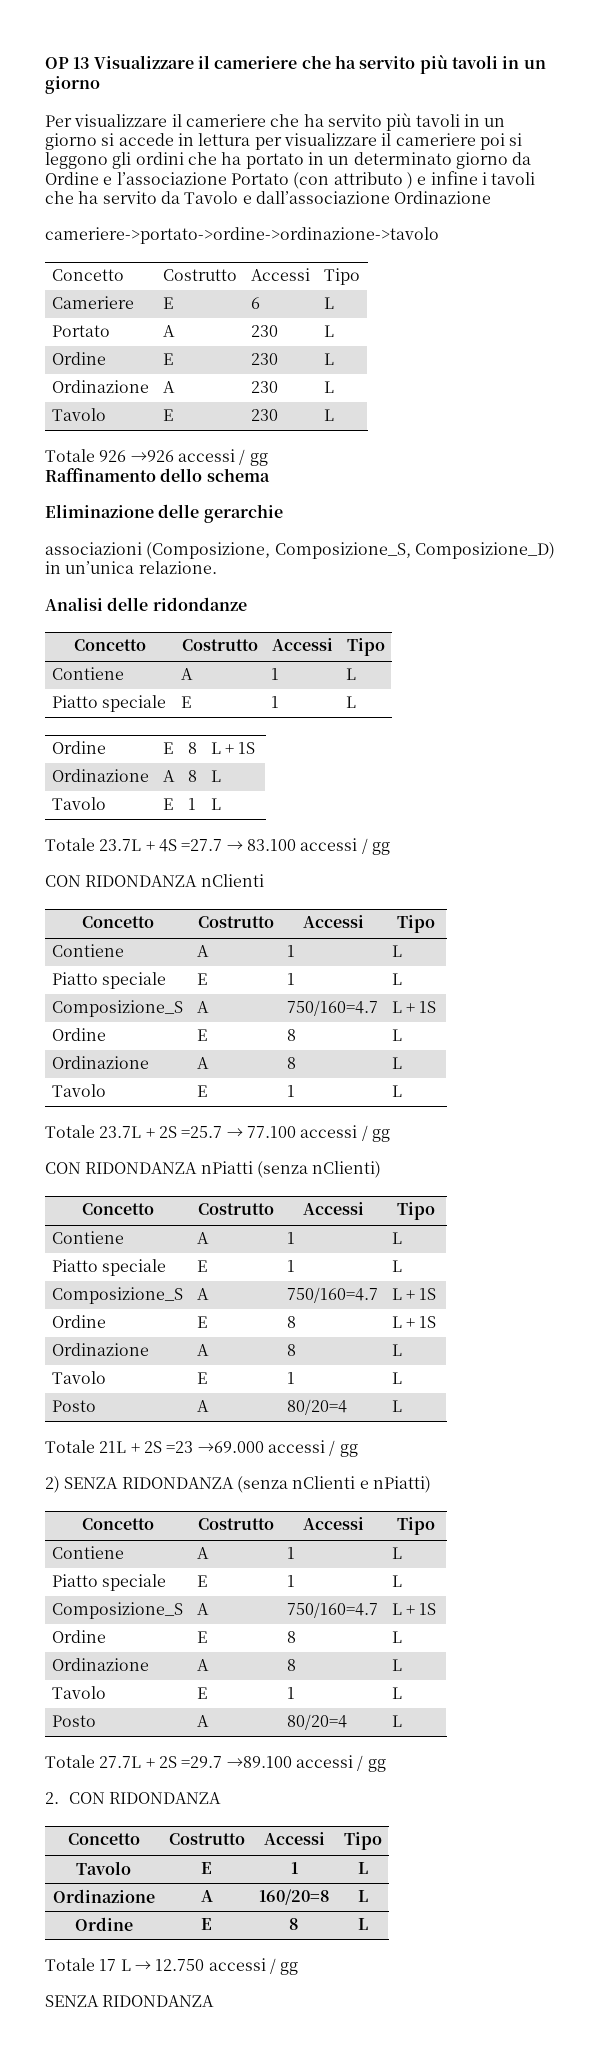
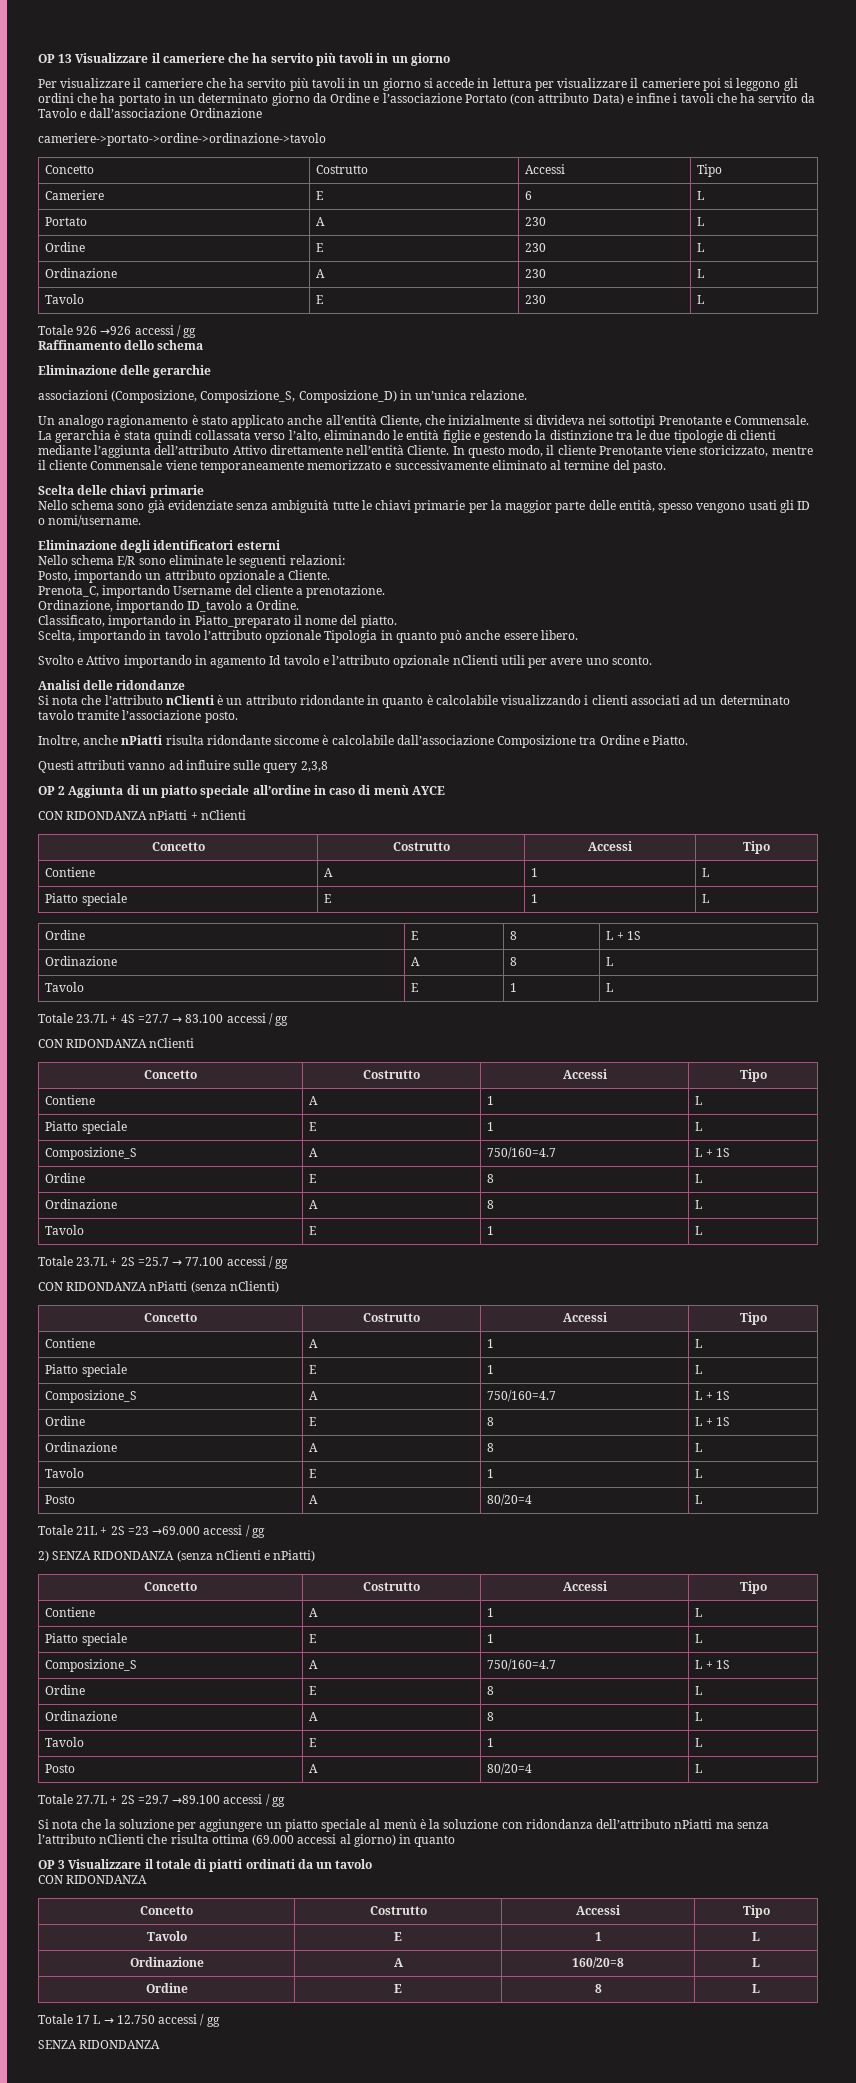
- Per visualizzare il cameriere che ha servito più tavoli in un giorno si accede in lettura per visualizzare il cameriere poi si leggono gli ordini che ha portato in un determinato giorno da Ordine e l’associazione Portato (con attributo ) e infine i tavoli che ha servito da Tavolo e dall’associazione Ordinazione
+ Per visualizzare il cameriere che ha servito più tavoli in un giorno si accede in lettura per visualizzare il cameriere poi si leggono gli ordini che ha portato in un determinato giorno da Ordine e l’associazione Portato (con attributo Data) e infine i tavoli che ha servito da Tavolo e dall’associazione Ordinazione
+ Un analogo ragionamento è stato applicato anche all’entità Cliente, che inizialmente si divideva nei sottotipi Prenotante e Commensale. La gerarchia è stata quindi collassata verso l’alto, eliminando le entità figlie e gestendo la distinzione tra le due tipologie di clienti mediante l’aggiunta dell’attributo Attivo direttamente nell’entità Cliente. In questo modo, il cliente Prenotante viene storicizzato, mentre il cliente Commensale viene temporaneamente memorizzato e successivamente eliminato al termine del pasto.
+ Scelta delle chiavi primarie
+ Nello schema sono già evidenziate senza ambiguità tutte le chiavi primarie per la maggior parte delle entità, spesso vengono usati gli ID o nomi/username.
+ Eliminazione degli identificatori esterni
+ Nello schema E/R sono eliminate le seguenti relazioni:
+ Posto, importando un attributo opzionale a Cliente.
+ Prenota_C, importando Username del cliente a prenotazione.
+ Ordinazione, importando ID_tavolo a Ordine.
+ Classificato, importando in Piatto_preparato il nome del piatto.
+ Scelta, importando in tavolo l’attributo opzionale Tipologia in quanto può anche essere libero.
+ Svolto e Attivo importando in agamento Id tavolo e l’attributo opzionale nClienti utili per avere uno sconto.
  Analisi delle ridondanze
+ Si nota che l’attributo nClienti è un attributo ridondante in quanto è calcolabile visualizzando i clienti associati ad un determinato tavolo tramite l’associazione posto.
+ Inoltre, anche nPiatti risulta ridondante siccome è calcolabile dall’associazione Composizione tra Ordine e Piatto.
+ Questi attributi vanno ad influire sulle query 2,3,8
+ OP 2 Aggiunta di un piatto speciale all’ordine in caso di menù AYCE
+ CON RIDONDANZA nPiatti + nClienti
- 2. CON RIDONDANZA
+ Si nota che la soluzione per aggiungere un piatto speciale al menù è la soluzione con ridondanza dell’attributo nPiatti ma senza l’attributo nClienti che risulta ottima (69.000 accessi al giorno) in quanto
+ OP 3 Visualizzare il totale di piatti ordinati da un tavolo
+ CON RIDONDANZA

